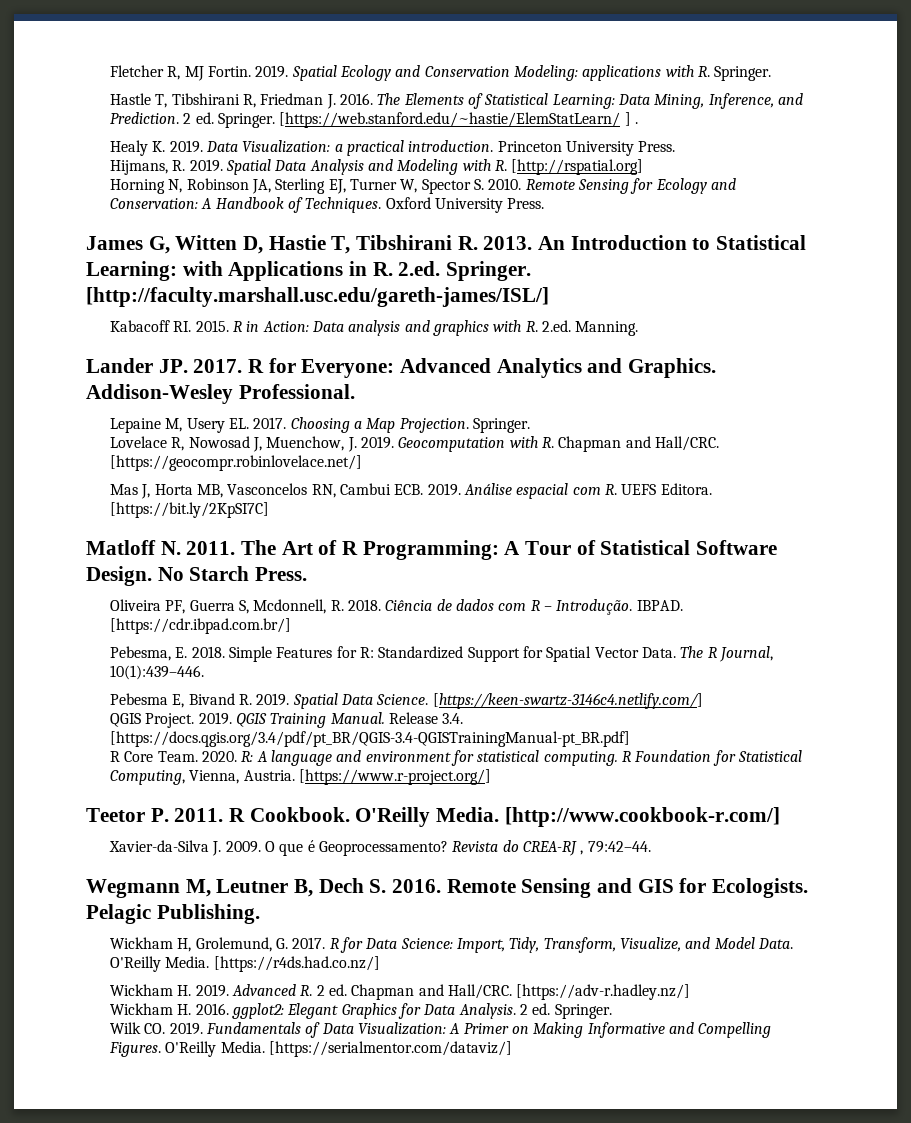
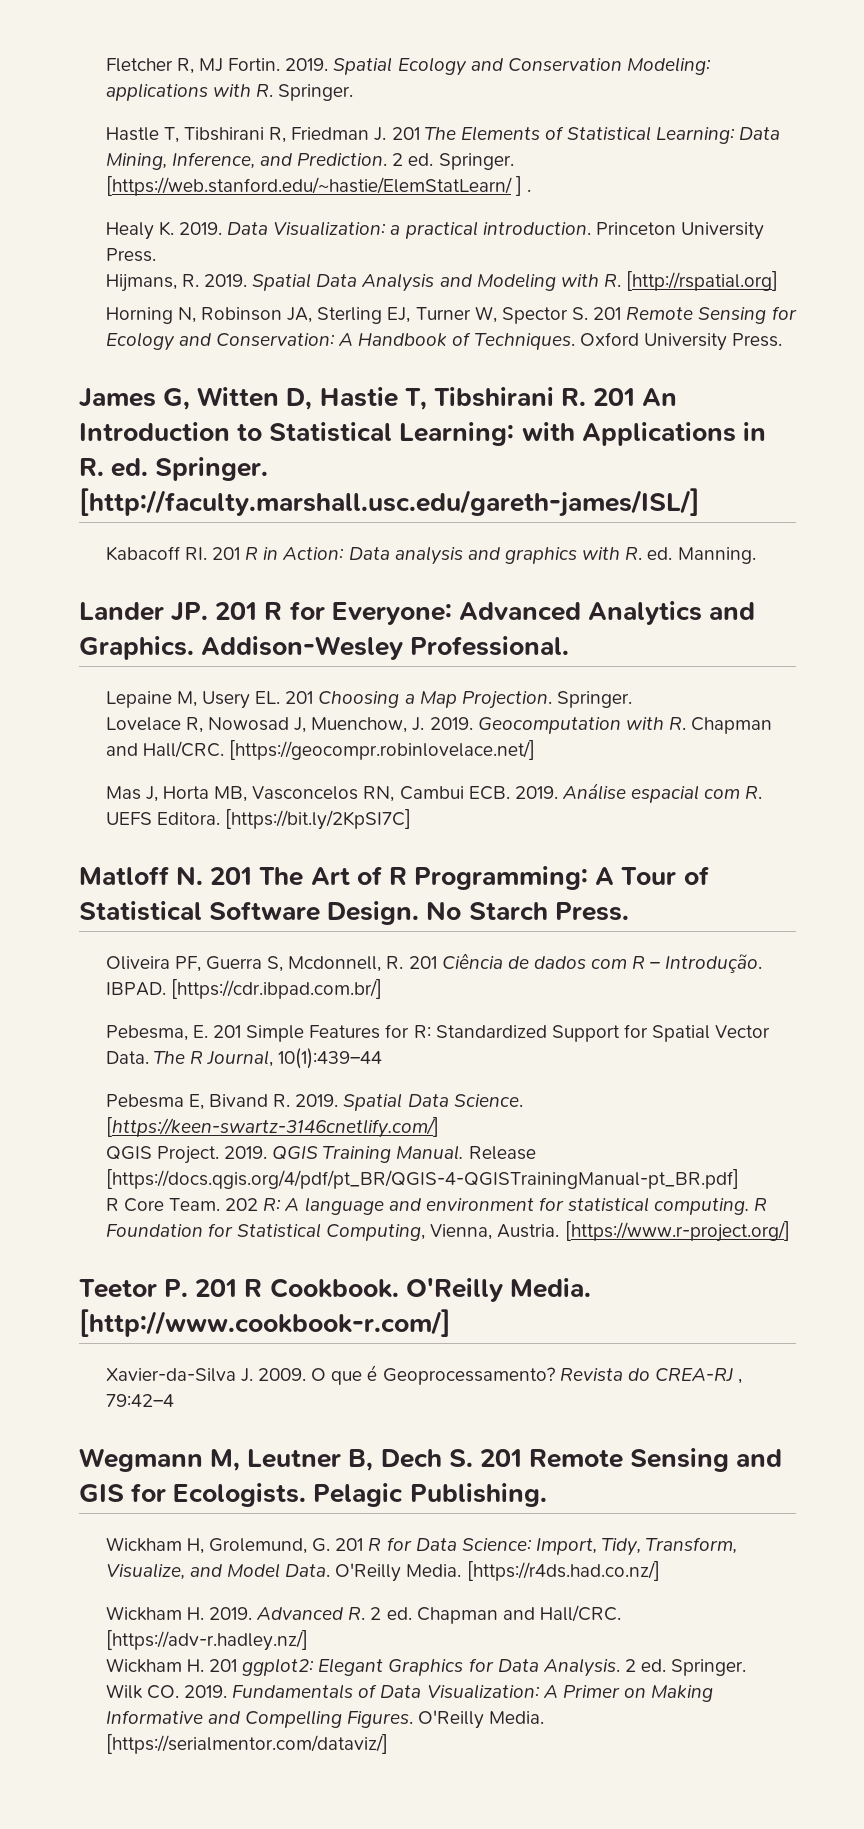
- Hastle T, Tibshirani R, Friedman J. 2016. The Elements of Statistical Learning: Data Mining, Inference, and Prediction.
+ Hastle T, Tibshirani R, Friedman J. 201 The Elements of Statistical Learning: Data Mining, Inference, and Prediction.
- Horning N, Robinson JA, Sterling EJ, Turner W, Spector S. 2010. Remote Sensing for Ecology and Conservation: A Handbook of Techniques.
+ Horning N, Robinson JA, Sterling EJ, Turner W, Spector S. 201 Remote Sensing for Ecology and Conservation: A Handbook of Techniques.
- James G, Witten D, Hastie T, Tibshirani R. 2013. An Introduction to Statistical Learning: with Applications in R. 2.ed. Springer.
+ James G, Witten D, Hastie T, Tibshirani R. 201 An Introduction to Statistical Learning: with Applications in R. ed. Springer.
- Kabacoff RI. 2015. R in Action: Data analysis and graphics with R. 2.ed. Manning.
+ Kabacoff RI. 201 R in Action: Data analysis and graphics with R. ed. Manning.
- Lander JP. 2017. R for Everyone: Advanced Analytics and Graphics.
+ Lander JP. 201 R for Everyone: Advanced Analytics and Graphics.
- Lepaine M, Usery EL. 2017. Choosing a Map Projection.
+ Lepaine M, Usery EL. 201 Choosing a Map Projection.
- Matloff N. 2011. The Art of R Programming: A Tour of Statistical Software Design.
+ Matloff N. 201 The Art of R Programming: A Tour of Statistical Software Design.
- Oliveira PF, Guerra S, Mcdonnell, R. 2018. Ciência de dados com R – Introdução.
+ Oliveira PF, Guerra S, Mcdonnell, R. 201 Ciência de dados com R – Introdução.
- Pebesma, E. 2018. Simple Features for R: Standardized Support for Spatial Vector Data.
+ Pebesma, E. 201 Simple Features for R: Standardized Support for Spatial Vector Data.
- The R Journal, 10(1):439–446.
+ The R Journal, 10(1):439–44
- [https://keen-swartz-3146c4.netlify.com/]
+ [https://keen-swartz-3146cnetlify.com/]
- Release 3.4. [https://docs.qgis.org/3.4/pdf/pt_BR/QGIS-3.4-QGISTrainingManual-pt_BR.pdf]
+ Release [https://docs.qgis.org/4/pdf/pt_BR/QGIS-4-QGISTrainingManual-pt_BR.pdf]
- 2020. R: A language and environment for statistical computing.
+ 202 R: A language and environment for statistical computing.
- Teetor P. 2011. R Cookbook.
+ Teetor P. 201 R Cookbook.
- Revista do CREA-RJ , 79:42–44.
+ Revista do CREA-RJ , 79:42–4
- Wegmann M, Leutner B, Dech S. 2016. Remote Sensing and GIS for Ecologists.
+ Wegmann M, Leutner B, Dech S. 201 Remote Sensing and GIS for Ecologists.
- Wickham H, Grolemund, G. 2017. R for Data Science: Import, Tidy, Transform, Visualize, and Model Data.
+ Wickham H, Grolemund, G. 201 R for Data Science: Import, Tidy, Transform, Visualize, and Model Data.
- Wickham H. 2016. ggplot2: Elegant Graphics for Data Analysis.
+ Wickham H. 201 ggplot2: Elegant Graphics for Data Analysis.

